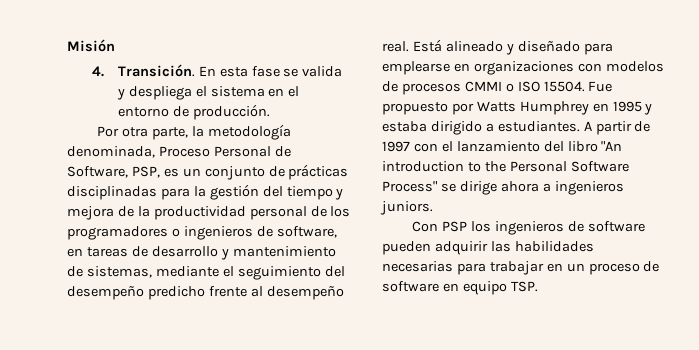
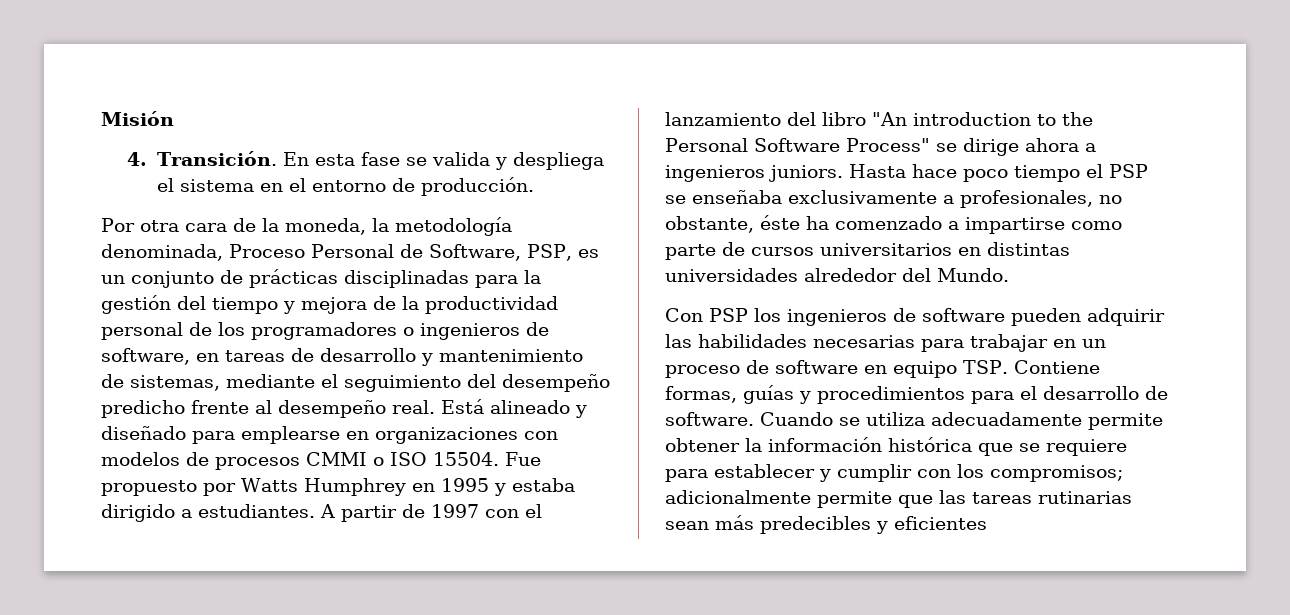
- Por otra parte, la metodología denominada, Proceso Personal de Software, PSP, es un conjunto de prácticas disciplinadas para la gestión del tiempo y mejora de la productividad personal de los programadores o ingenieros de software, en tareas de desarrollo y mantenimiento de sistemas, mediante el seguimiento del desempeño predicho frente al desempeño real.
+ Por otra cara de la moneda, la metodología denominada, Proceso Personal de Software, PSP, es un conjunto de prácticas disciplinadas para la gestión del tiempo y mejora de la productividad personal de los programadores o ingenieros de software, en tareas de desarrollo y mantenimiento de sistemas, mediante el seguimiento del desempeño predicho frente al desempeño real.
+ Hasta hace poco tiempo el PSP se enseñaba exclusivamente a profesionales, no obstante, éste ha comenzado a impartirse como parte de cursos universitarios en distintas universidades alrededor del Mundo.
- Con PSP los ingenieros de software pueden adquirir las habilidades necesarias para trabajar en un proceso de software en equipo TSP.
+ Con PSP los ingenieros de software pueden adquirir las habilidades necesarias para trabajar en un proceso de software en equipo TSP. Contiene formas, guías y procedimientos para el desarrollo de software. Cuando se utiliza adecuadamente permite obtener la información histórica que se requiere para establecer y cumplir con los compromisos; adicionalmente permite que las tareas rutinarias sean más predecibles y eficientes

